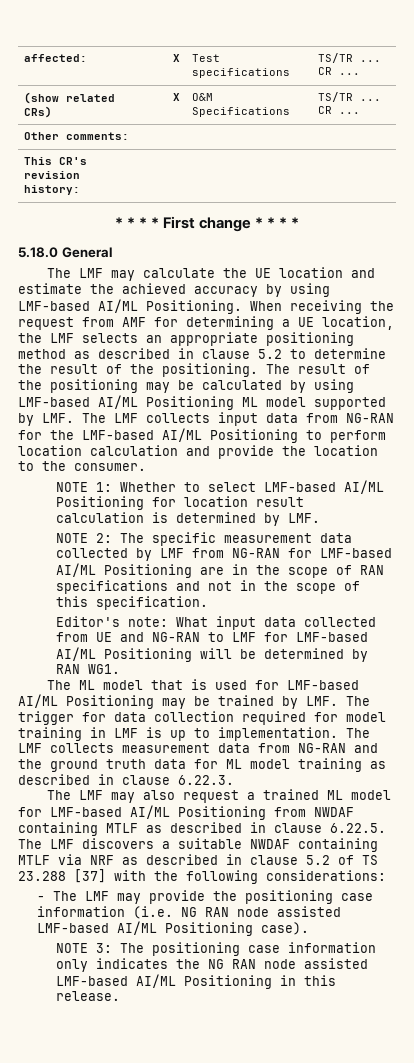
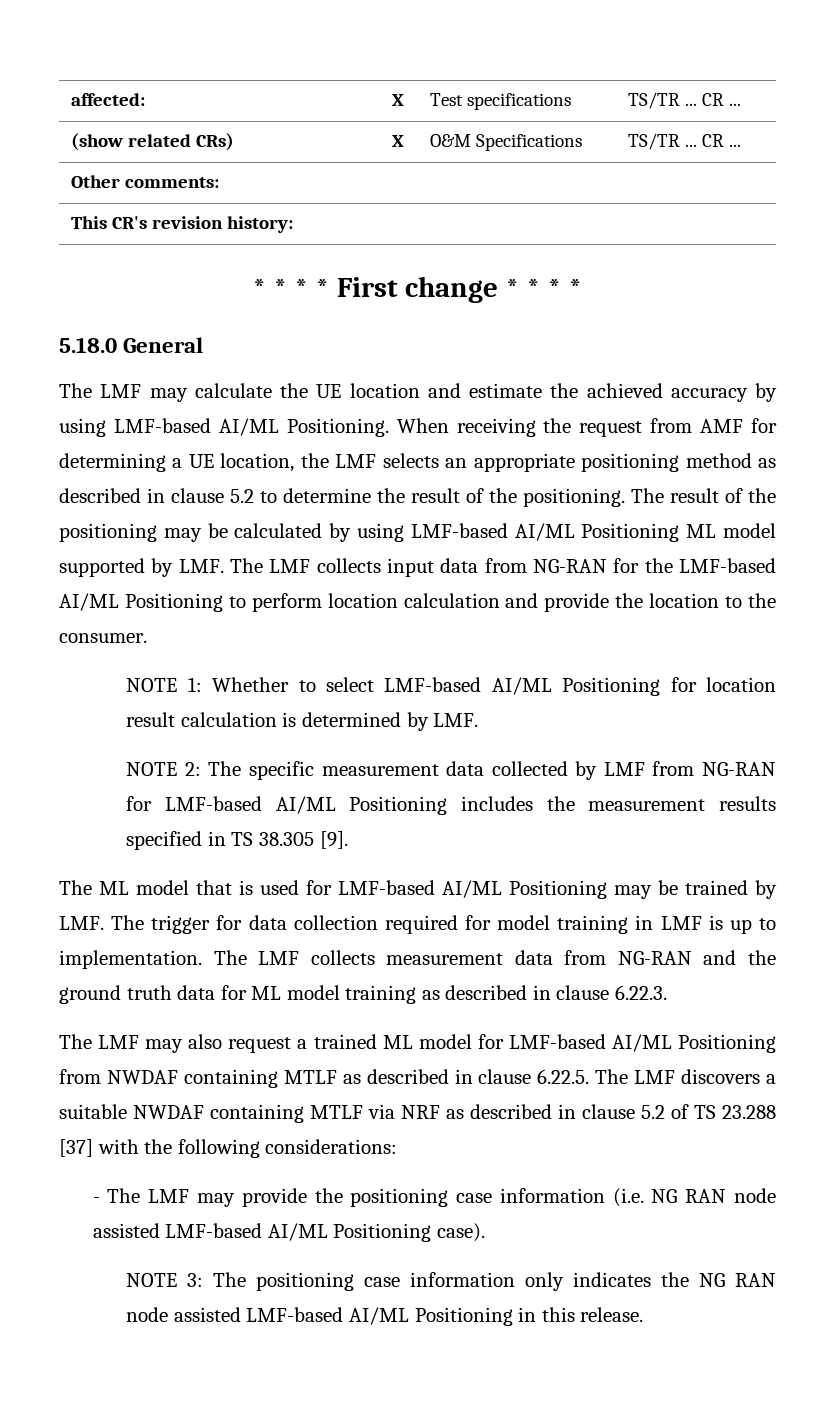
- NOTE 2: The specific measurement data collected by LMF from NG-RAN for LMF-based AI/ML Positioning are in the scope of RAN specifications and not in the scope of this specification.
- Editor's note: What input data collected from UE and NG-RAN to LMF for LMF-based AI/ML Positioning will be determined by RAN WG1.
+ NOTE 2: The specific measurement data collected by LMF from NG-RAN for LMF-based AI/ML Positioning includes the measurement results specified in TS 38.305 [9].

